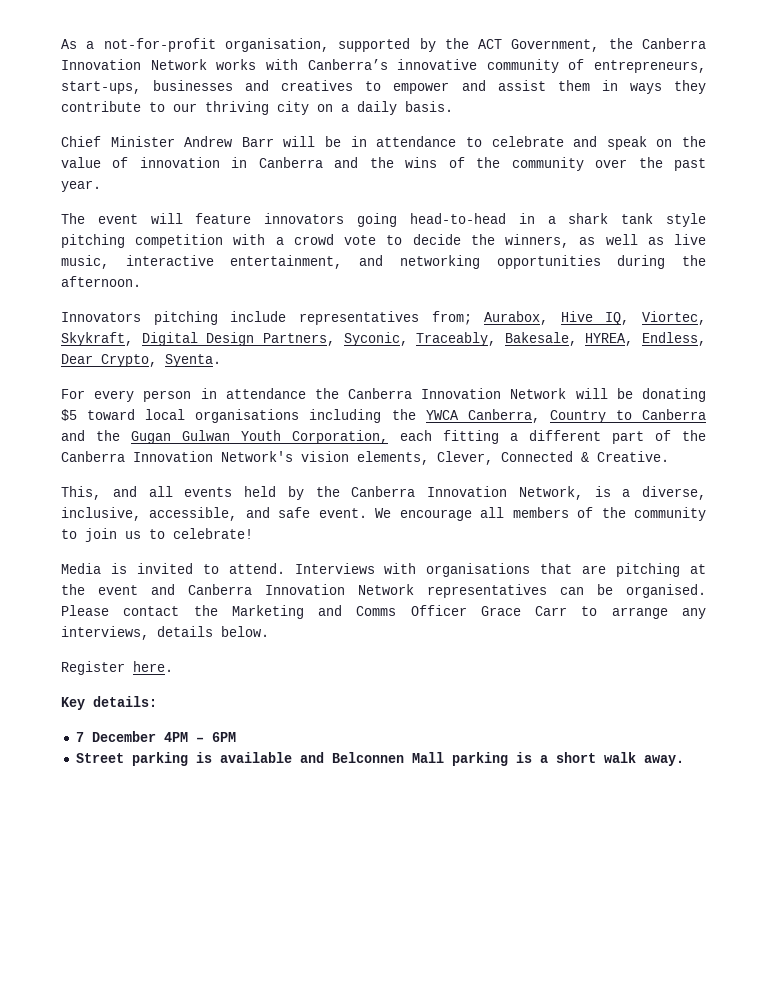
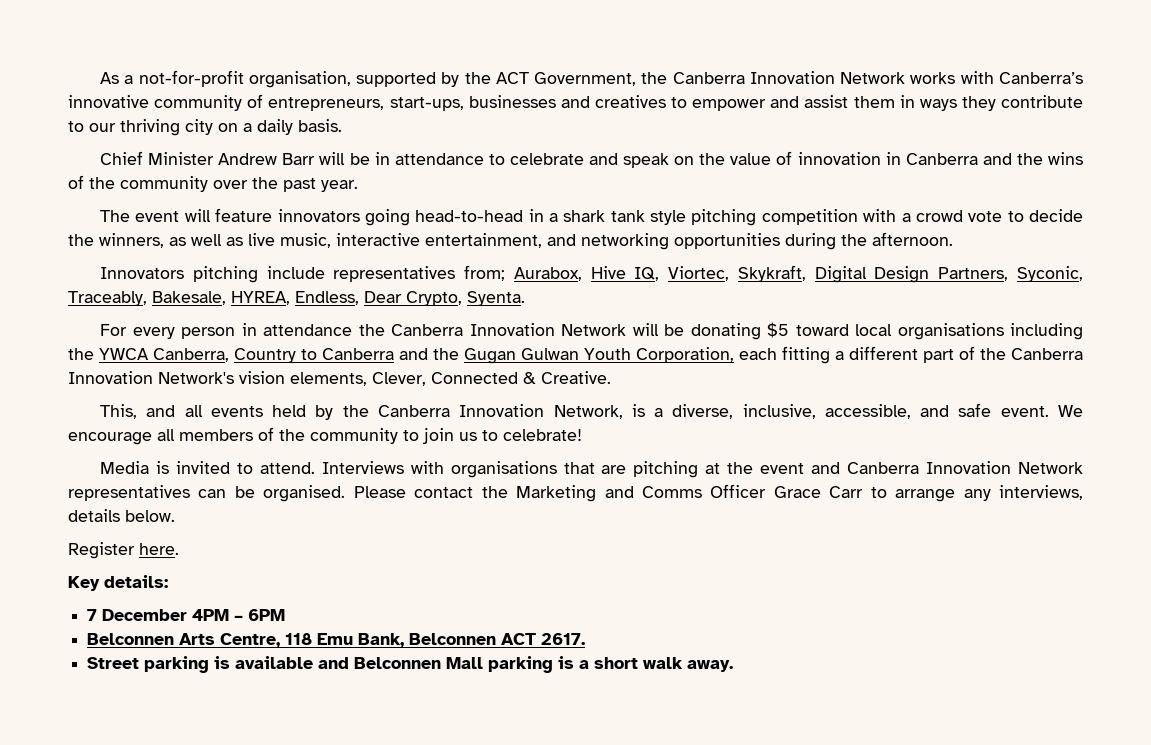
+ Belconnen Arts Centre, 118 Emu Bank, Belconnen ACT 2617.

